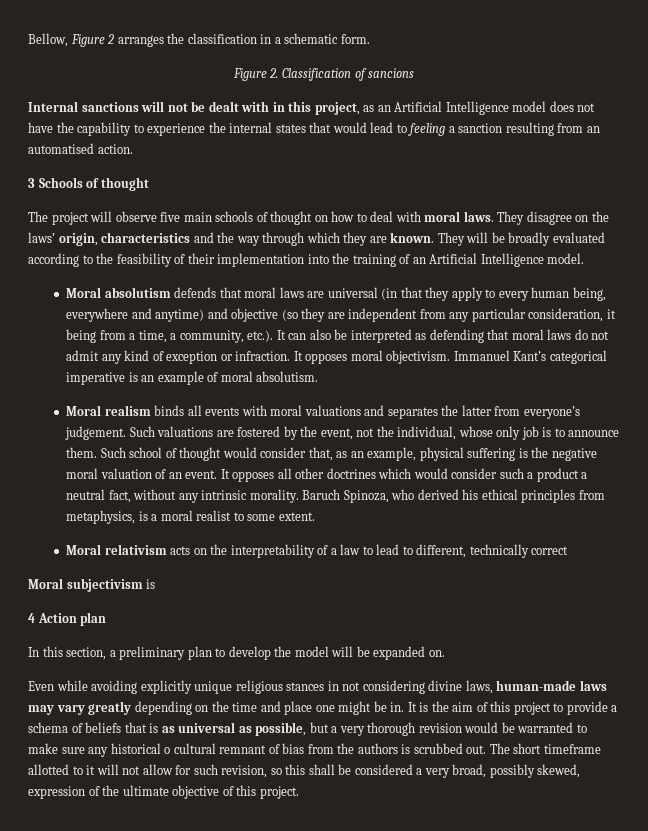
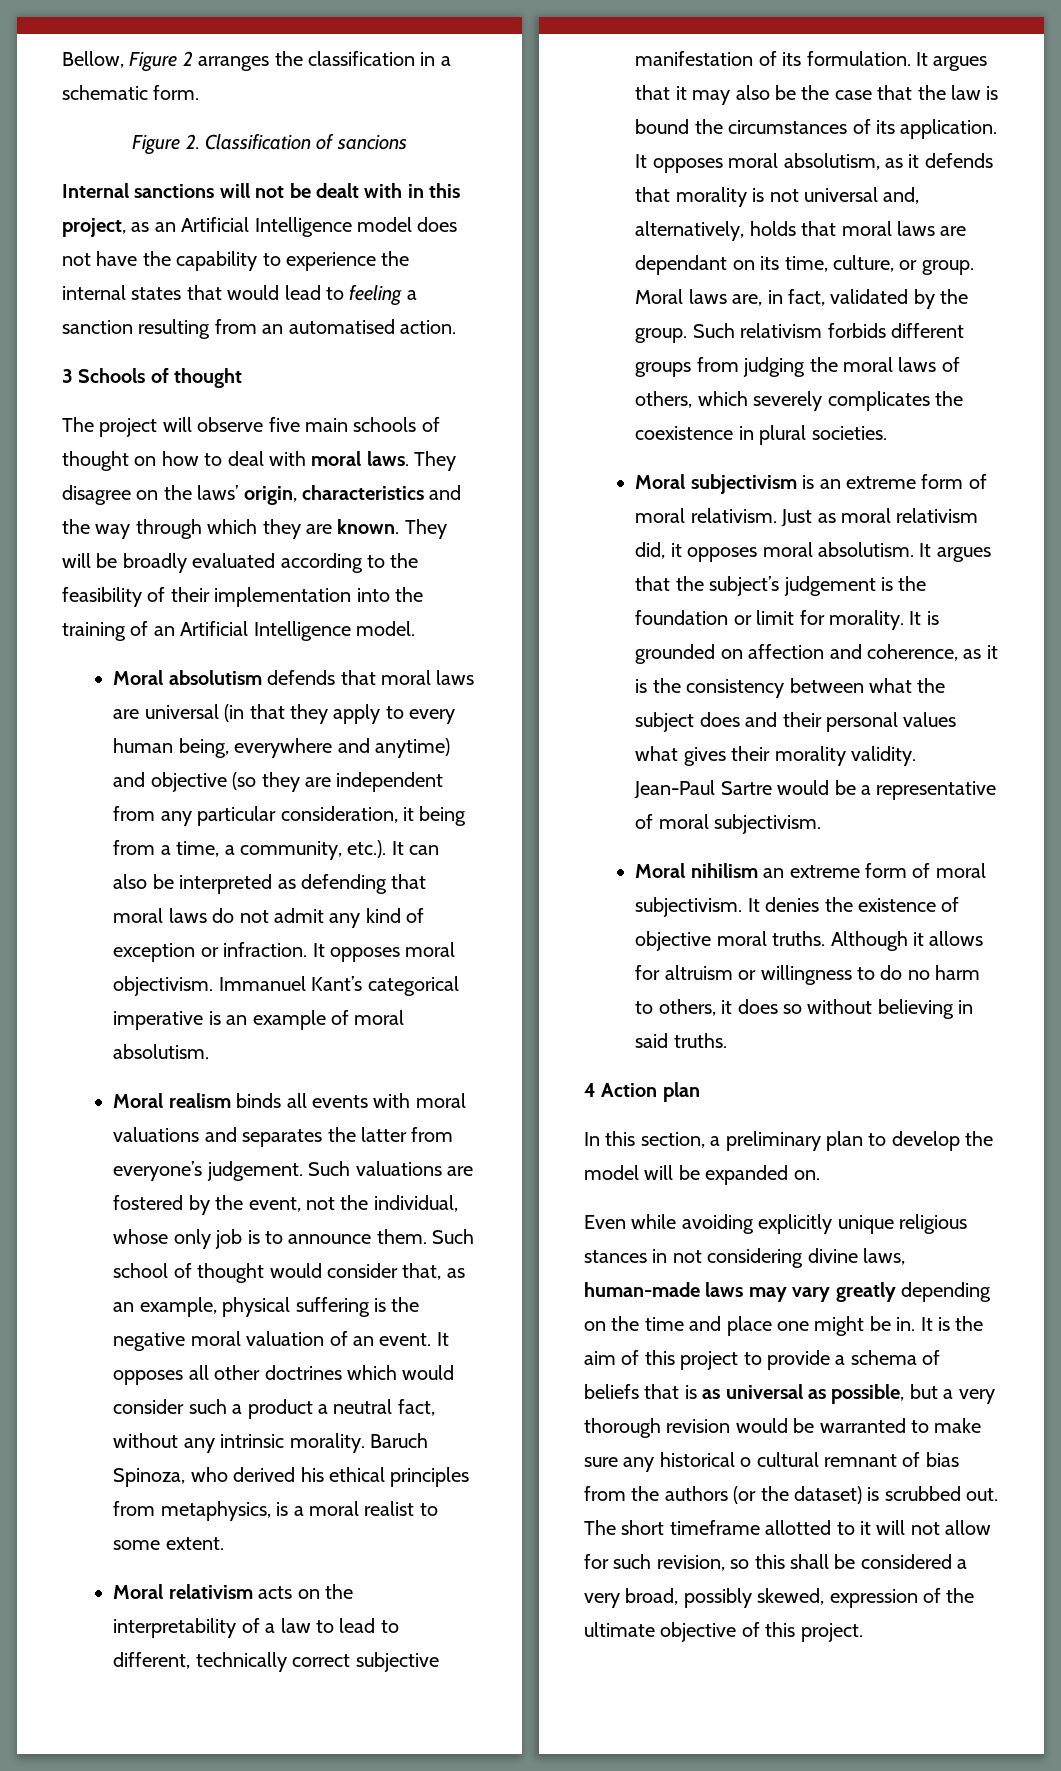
- Moral relativism acts on the interpretability of a law to lead to different, technically correct
- Moral subjectivism is
+ Moral relativism acts on the interpretability of a law to lead to different, technically correct subjective manifestation of its formulation. It argues that it may also be the case that the law is bound the circumstances of its application. It opposes moral absolutism, as it defends that morality is not universal and, alternatively, holds that moral laws are dependant on its time, culture, or group. Moral laws are, in fact, validated by the group. Such relativism forbids different groups from judging the moral laws of others, which severely complicates the coexistence in plural societies.
+ Moral subjectivism is an extreme form of moral relativism. Just as moral relativism did, it opposes moral absolutism. It argues that the subject’s judgement is the foundation or limit for morality. It is grounded on affection and coherence, as it is the consistency between what the subject does and their personal values what gives their morality validity. Jean-Paul Sartre would be a representative of moral subjectivism.
+ Moral nihilism an extreme form of moral subjectivism. It denies the existence of objective moral truths. Although it allows for altruism or willingness to do no harm to others, it does so without believing in said truths.
- It is the aim of this project to provide a schema of beliefs that is as universal as possible, but a very thorough revision would be warranted to make sure any historical o cultural remnant of bias from the authors is scrubbed out.
+ It is the aim of this project to provide a schema of beliefs that is as universal as possible, but a very thorough revision would be warranted to make sure any historical o cultural remnant of bias from the authors (or the dataset) is scrubbed out.

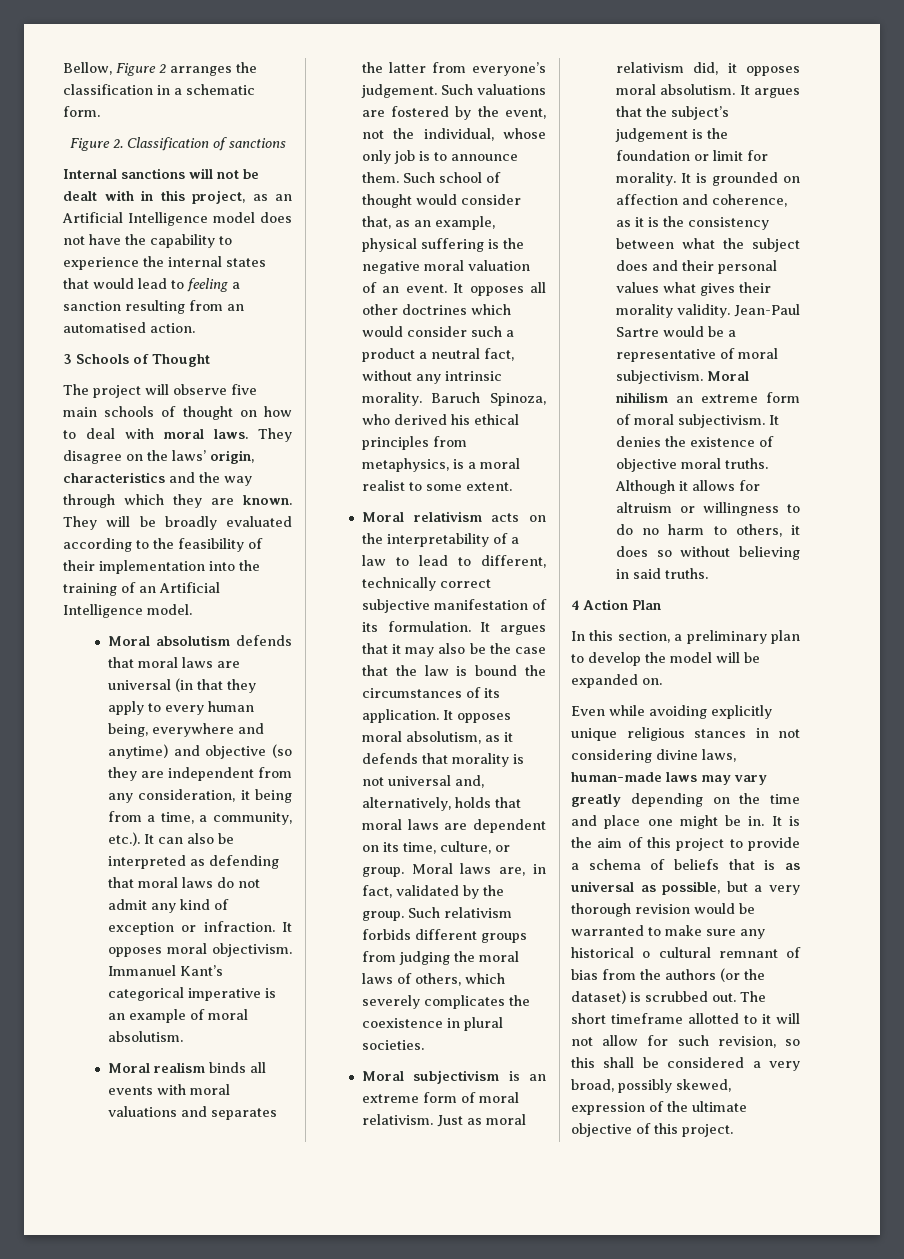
- Figure 2. Classification of sancions
+ Figure 2. Classification of sanctions
- 3 Schools of thought
+ 3 Schools of Thought
- Moral absolutism defends that moral laws are universal (in that they apply to every human being, everywhere and anytime) and objective (so they are independent from any particular consideration, it being from a time, a community, etc.). It can also be interpreted as defending that moral laws do not admit any kind of exception or infraction.
+ Moral absolutism defends that moral laws are universal (in that they apply to every human being, everywhere and anytime) and objective (so they are independent from any consideration, it being from a time, a community, etc.). It can also be interpreted as defending that moral laws do not admit any kind of exception or infraction.
- It opposes moral absolutism, as it defends that morality is not universal and, alternatively, holds that moral laws are dependant on its time, culture, or group.
+ It opposes moral absolutism, as it defends that morality is not universal and, alternatively, holds that moral laws are dependent on its time, culture, or group.
- Jean-Paul Sartre would be a representative of moral subjectivism.
- Moral nihilism an extreme form of moral subjectivism.
+ Jean-Paul Sartre would be a representative of moral subjectivism. Moral nihilism an extreme form of moral subjectivism.
- 4 Action plan
+ 4 Action Plan

